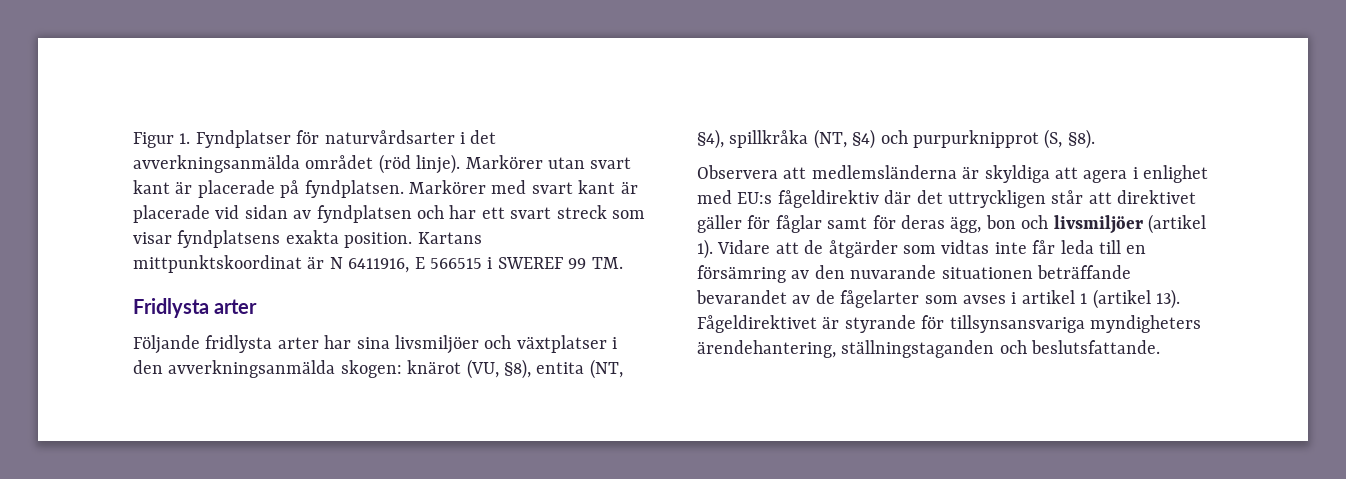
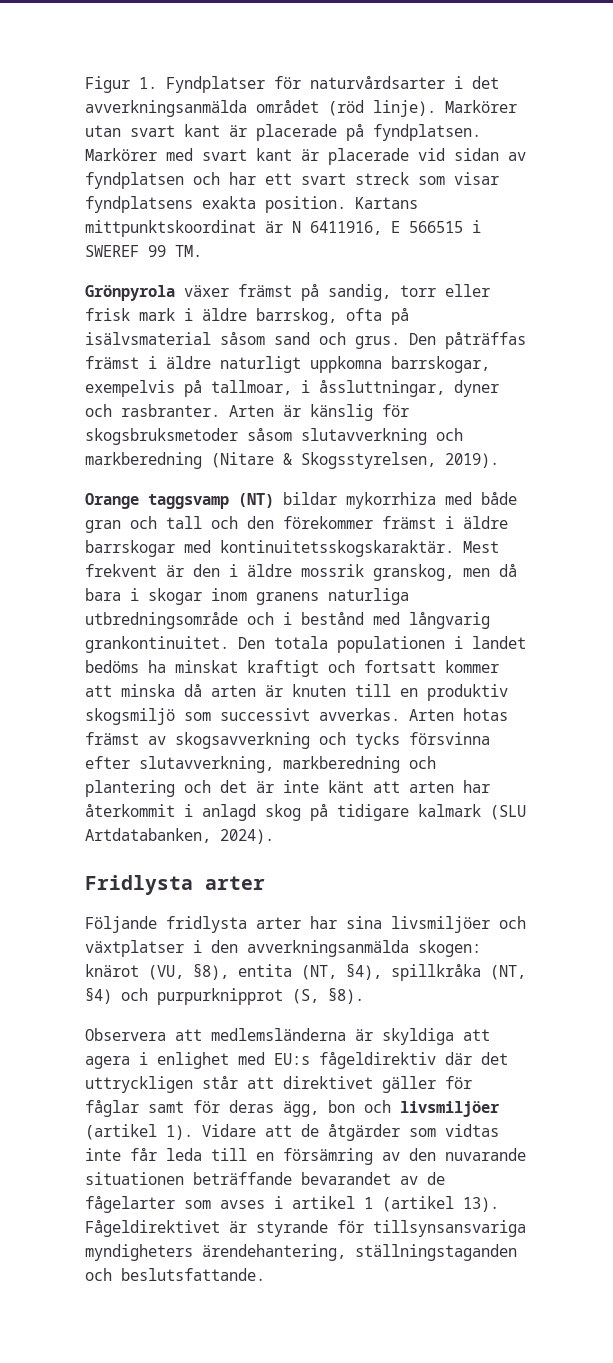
+ Grönpyrola växer främst på sandig, torr eller frisk mark i äldre barrskog, ofta på isälvsmaterial såsom sand och grus. Den påträffas främst i äldre naturligt uppkomna barrskogar, exempelvis på tallmoar, i åssluttningar, dyner och rasbranter. Arten är känslig för skogsbruksmetoder såsom slutavverkning och markberedning (Nitare & Skogsstyrelsen, 2019).
+ Orange taggsvamp (NT) bildar mykorrhiza med både gran och tall och den förekommer främst i äldre barrskogar med kontinuitetsskogskaraktär. Mest frekvent är den i äldre mossrik granskog, men då bara i skogar inom granens naturliga utbredningsområde och i bestånd med långvarig grankontinuitet. Den totala populationen i landet bedöms ha minskat kraftigt och fortsatt kommer att minska då arten är knuten till en produktiv skogsmiljö som successivt avverkas. Arten hotas främst av skogsavverkning och tycks försvinna efter slutavverkning, markberedning och plantering och det är inte känt att arten har återkommit i anlagd skog på tidigare kalmark (SLU Artdatabanken, 2024).

